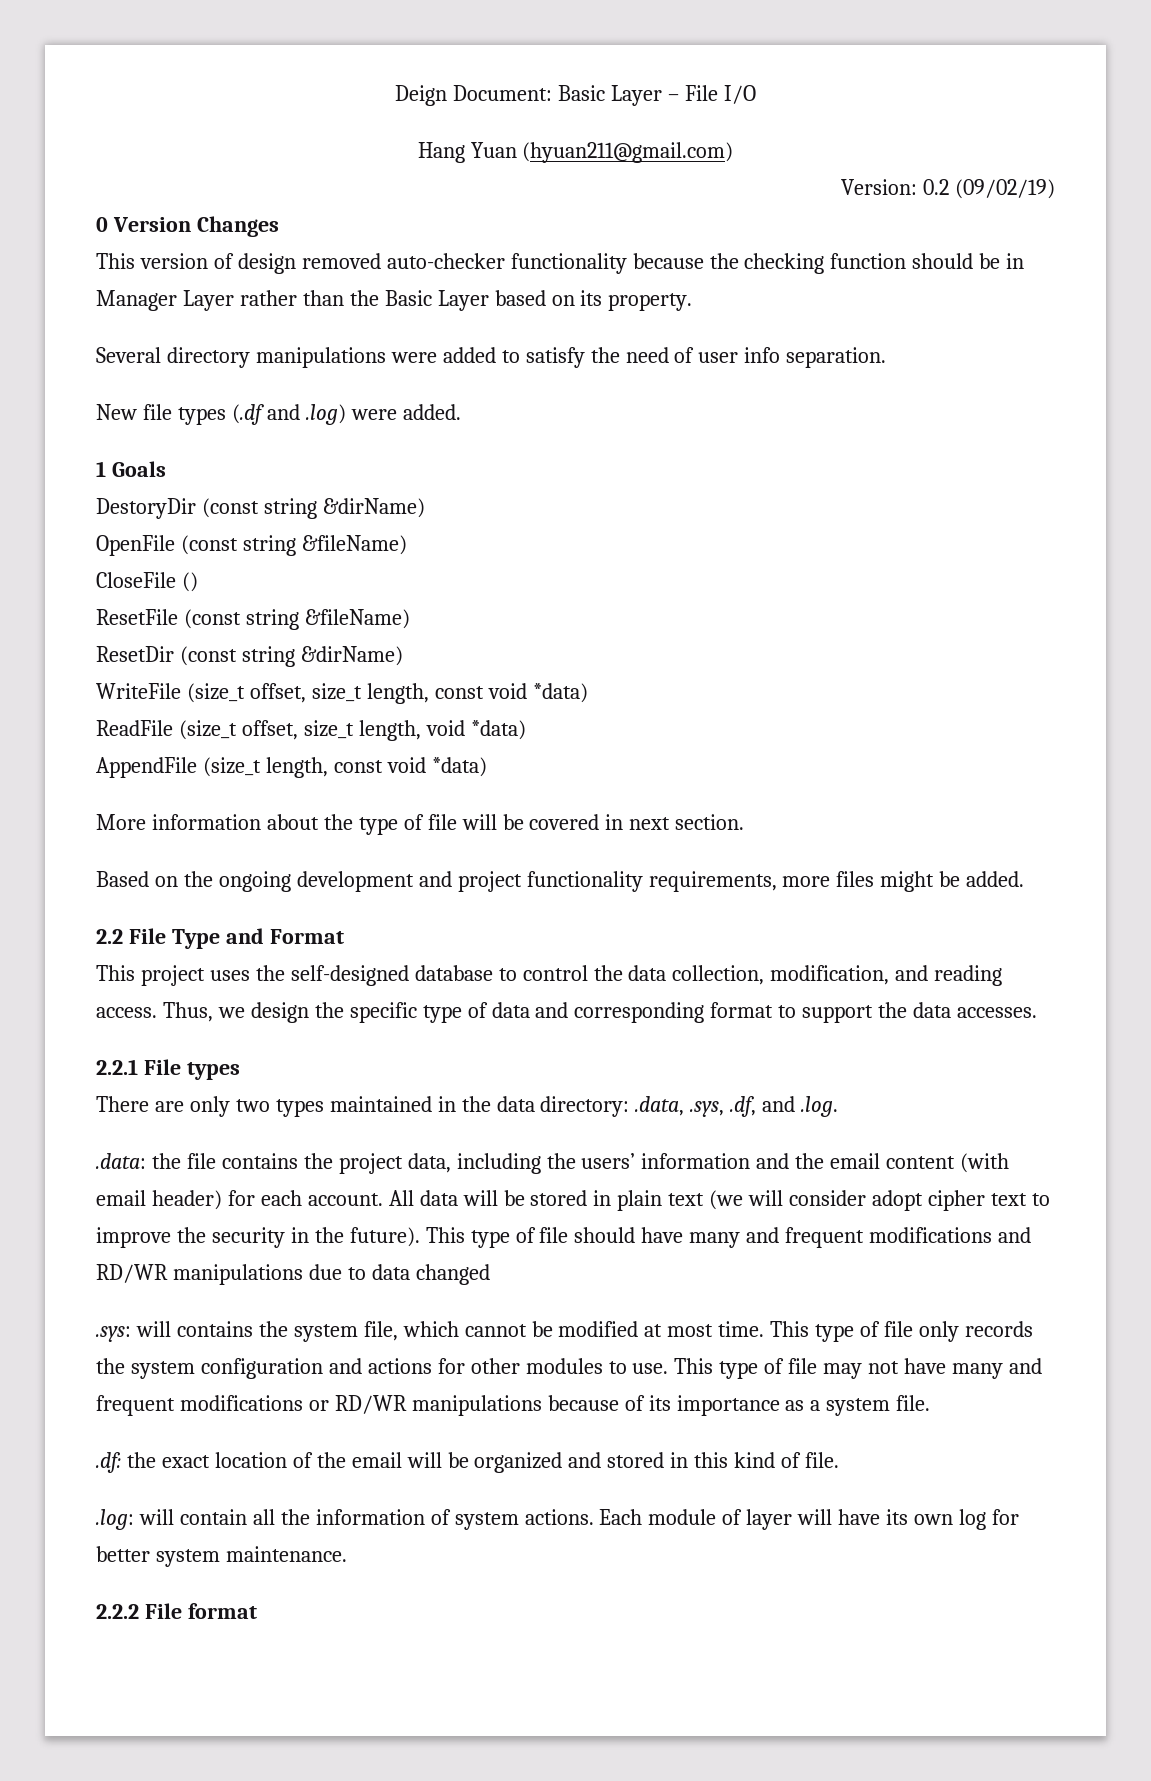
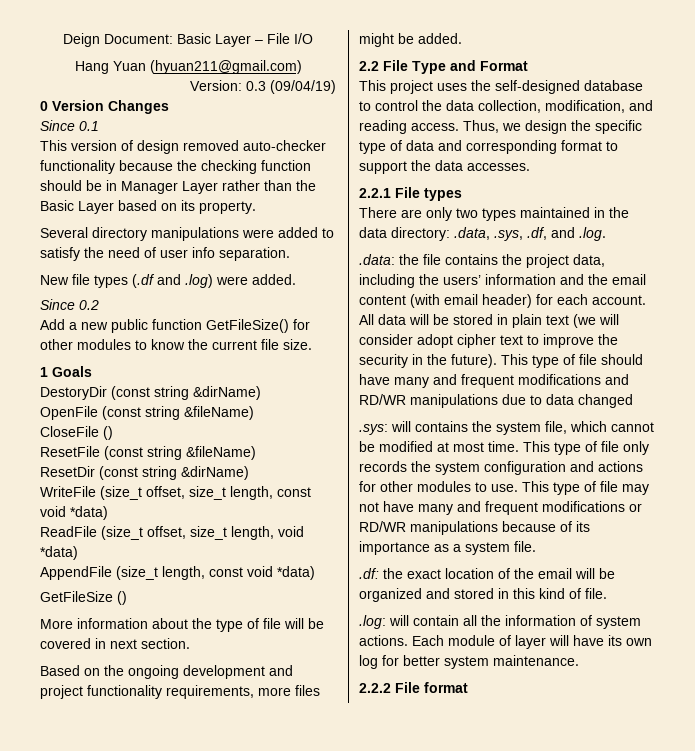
- Version: 0.2 (09/02/19)
+ Version: 0.3 (09/04/19)
+ Since 0.1
+ Since 0.2
+ Add a new public function GetFileSize() for other modules to know the current file size.
+ GetFileSize ()

